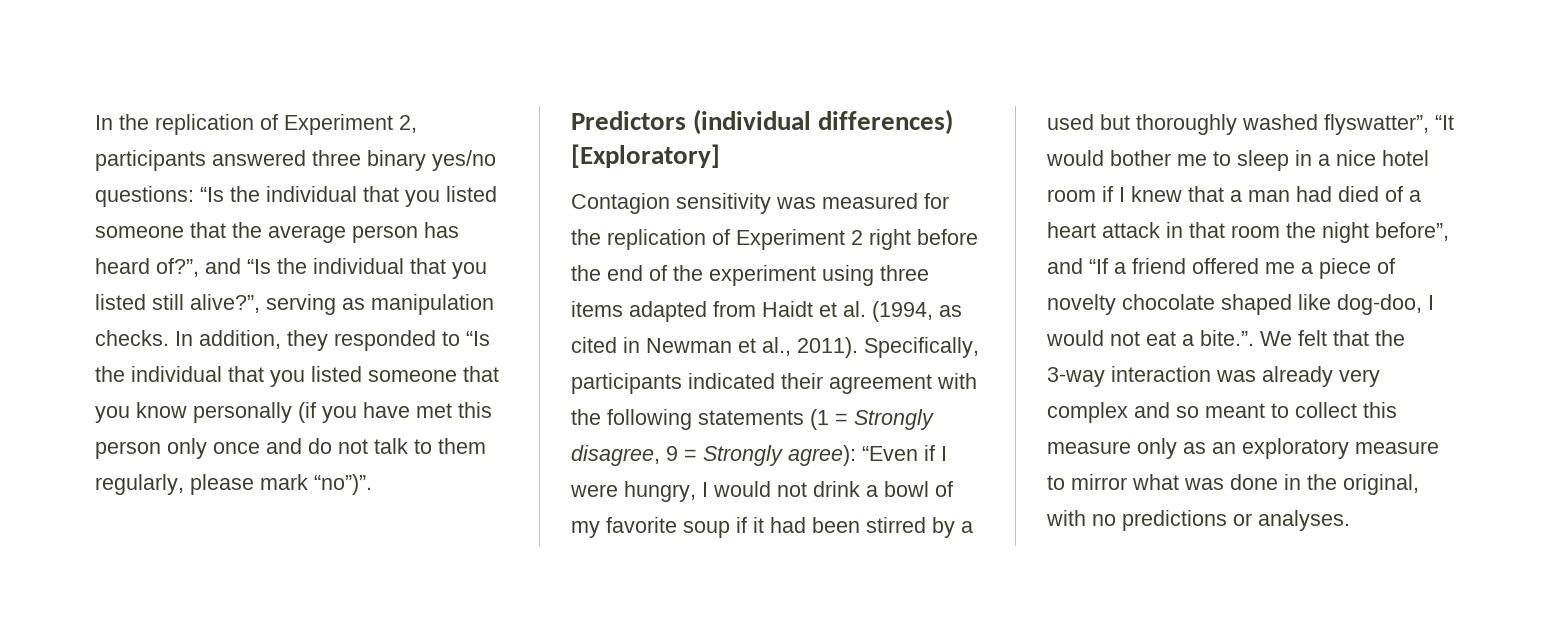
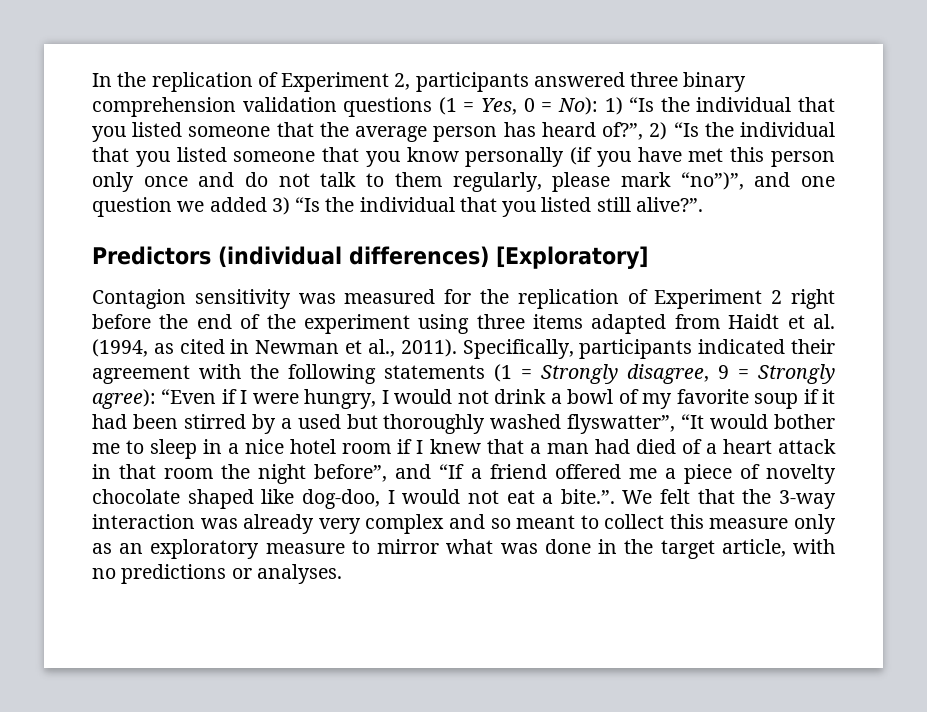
- In the replication of Experiment 2, participants answered three binary yes/no questions: “Is the individual that you listed someone that the average person has heard of?”, and “Is the individual that you listed still alive?”, serving as manipulation checks. In addition, they responded to “Is the individual that you listed someone that you know personally (if you have met this person only once and do not talk to them regularly, please mark “no”)”.
+ In the replication of Experiment 2, participants answered three binary comprehension validation questions (1 = Yes, 0 = No): 1) “Is the individual that you listed someone that the average person has heard of?”, 2) “Is the individual that you listed someone that you know personally (if you have met this person only once and do not talk to them regularly, please mark “no”)”, and one question we added 3) “Is the individual that you listed still alive?”.
- “Even if I were hungry, I would not drink a bowl of my favorite soup if it had been stirred by a used but thoroughly washed flyswatter”, “It would bother me to sleep in a nice hotel room if I knew that a man had died of a heart attack in that room the night before”, and “If a friend offered me a piece of novelty chocolate shaped like dog-doo, I would not eat a bite.”. We felt that the 3-way interaction was already very complex and so meant to collect this measure only as an exploratory measure to mirror what was done in the original, with no predictions or analyses.
+ “Even if I were hungry, I would not drink a bowl of my favorite soup if it had been stirred by a used but thoroughly washed flyswatter”, “It would bother me to sleep in a nice hotel room if I knew that a man had died of a heart attack in that room the night before”, and “If a friend offered me a piece of novelty chocolate shaped like dog-doo, I would not eat a bite.”. We felt that the 3-way interaction was already very complex and so meant to collect this measure only as an exploratory measure to mirror what was done in the target article, with no predictions or analyses.

